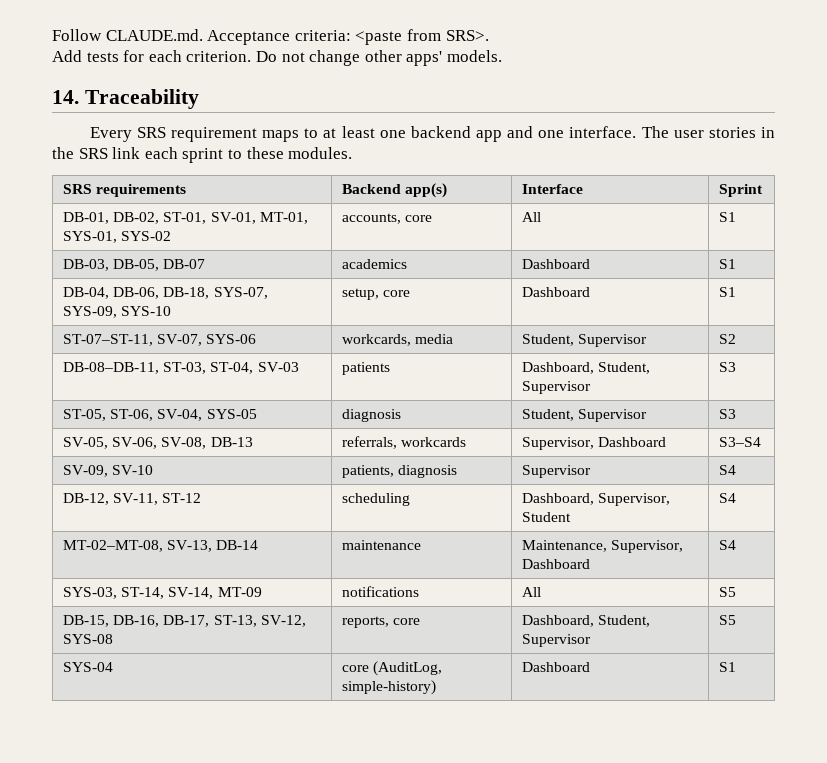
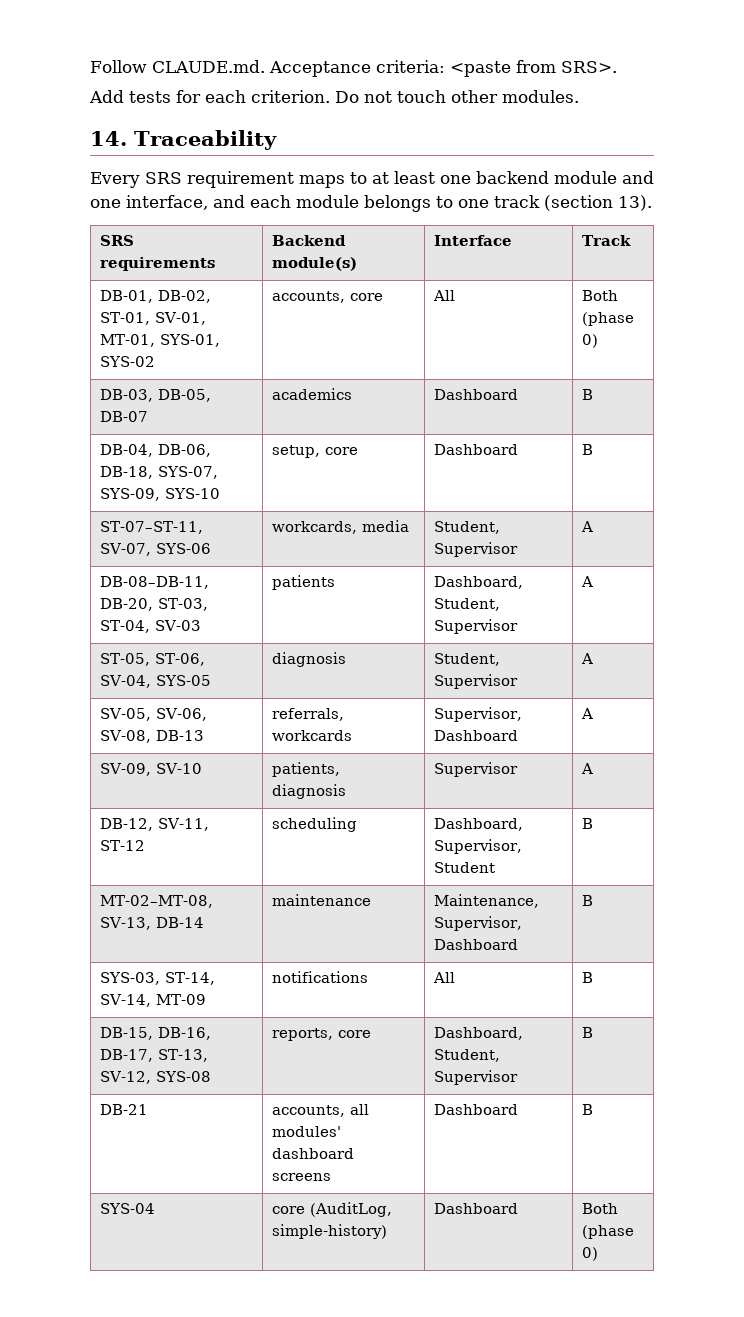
- Do not change other apps' models.
+ Do not touch other modules.
- Every SRS requirement maps to at least one backend app and one interface. The user stories in the SRS link each sprint to these modules.
+ Every SRS requirement maps to at least one backend module and one interface, and each module belongs to one track (section 13).
- SRS requirements | Backend app(s) | Interface | Sprint
+ SRS requirements | Backend module(s) | Interface | Track
- DB-01, DB-02, ST-01, SV-01, MT-01, SYS-01, SYS-02 | accounts, core | All | S1
+ DB-01, DB-02, ST-01, SV-01, MT-01, SYS-01, SYS-02 | accounts, core | All | Both (phase 0)
- DB-03, DB-05, DB-07 | academics | Dashboard | S1
+ DB-03, DB-05, DB-07 | academics | Dashboard | B
- DB-04, DB-06, DB-18, SYS-07, SYS-09, SYS-10 | setup, core | Dashboard | S1
+ DB-04, DB-06, DB-18, SYS-07, SYS-09, SYS-10 | setup, core | Dashboard | B
- ST-07–ST-11, SV-07, SYS-06 | workcards, media | Student, Supervisor | S2
+ ST-07–ST-11, SV-07, SYS-06 | workcards, media | Student, Supervisor | A
- DB-08–DB-11, ST-03, ST-04, SV-03 | patients | Dashboard, Student, Supervisor | S3
+ DB-08–DB-11, DB-20, ST-03, ST-04, SV-03 | patients | Dashboard, Student, Supervisor | A
- ST-05, ST-06, SV-04, SYS-05 | diagnosis | Student, Supervisor | S3
+ ST-05, ST-06, SV-04, SYS-05 | diagnosis | Student, Supervisor | A
- SV-05, SV-06, SV-08, DB-13 | referrals, workcards | Supervisor, Dashboard | S3–S4
+ SV-05, SV-06, SV-08, DB-13 | referrals, workcards | Supervisor, Dashboard | A
- SV-09, SV-10 | patients, diagnosis | Supervisor | S4
+ SV-09, SV-10 | patients, diagnosis | Supervisor | A
- DB-12, SV-11, ST-12 | scheduling | Dashboard, Supervisor, Student | S4
+ DB-12, SV-11, ST-12 | scheduling | Dashboard, Supervisor, Student | B
- MT-02–MT-08, SV-13, DB-14 | maintenance | Maintenance, Supervisor, Dashboard | S4
+ MT-02–MT-08, SV-13, DB-14 | maintenance | Maintenance, Supervisor, Dashboard | B
- SYS-03, ST-14, SV-14, MT-09 | notifications | All | S5
+ SYS-03, ST-14, SV-14, MT-09 | notifications | All | B
- DB-15, DB-16, DB-17, ST-13, SV-12, SYS-08 | reports, core | Dashboard, Student, Supervisor | S5
+ DB-15, DB-16, DB-17, ST-13, SV-12, SYS-08 | reports, core | Dashboard, Student, Supervisor | B
+ DB-21 | accounts, all modules' dashboard screens | Dashboard | B
- SYS-04 | core (AuditLog, simple-history) | Dashboard | S1
+ SYS-04 | core (AuditLog, simple-history) | Dashboard | Both (phase 0)

